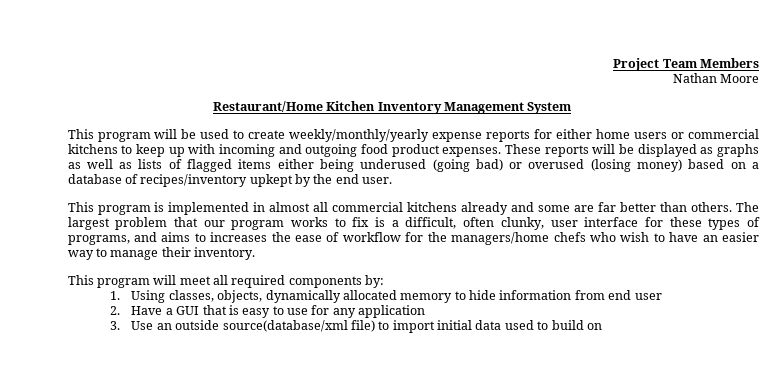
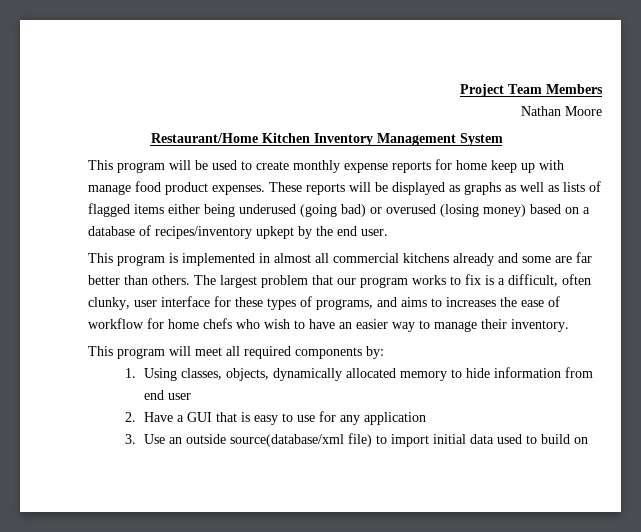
- This program will be used to create weekly/monthly/yearly expense reports for either home users or commercial kitchens to keep up with incoming and outgoing food product expenses.
+ This program will be used to create monthly expense reports for home keep up with manage food product expenses.
- The largest problem that our program works to fix is a difficult, often clunky, user interface for these types of programs, and aims to increases the ease of workflow for the managers/home chefs who wish to have an easier way to manage their inventory.
+ The largest problem that our program works to fix is a difficult, often clunky, user interface for these types of programs, and aims to increases the ease of workflow for home chefs who wish to have an easier way to manage their inventory.

